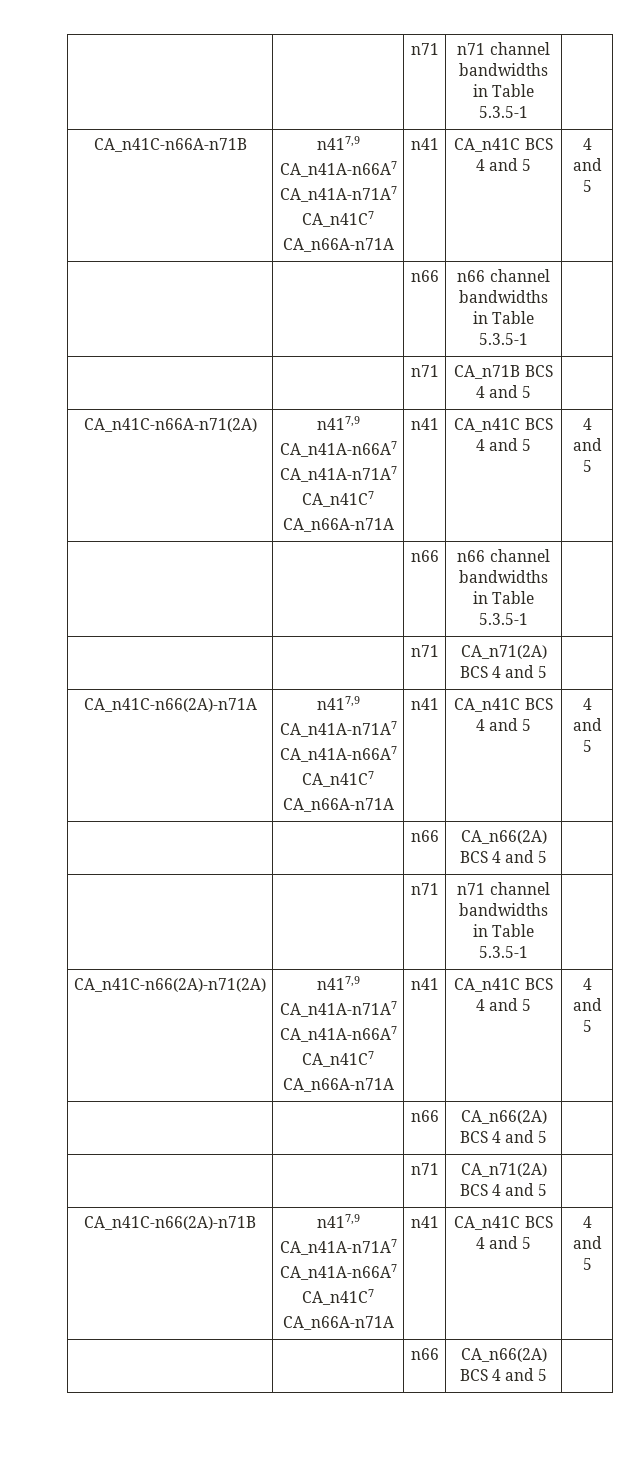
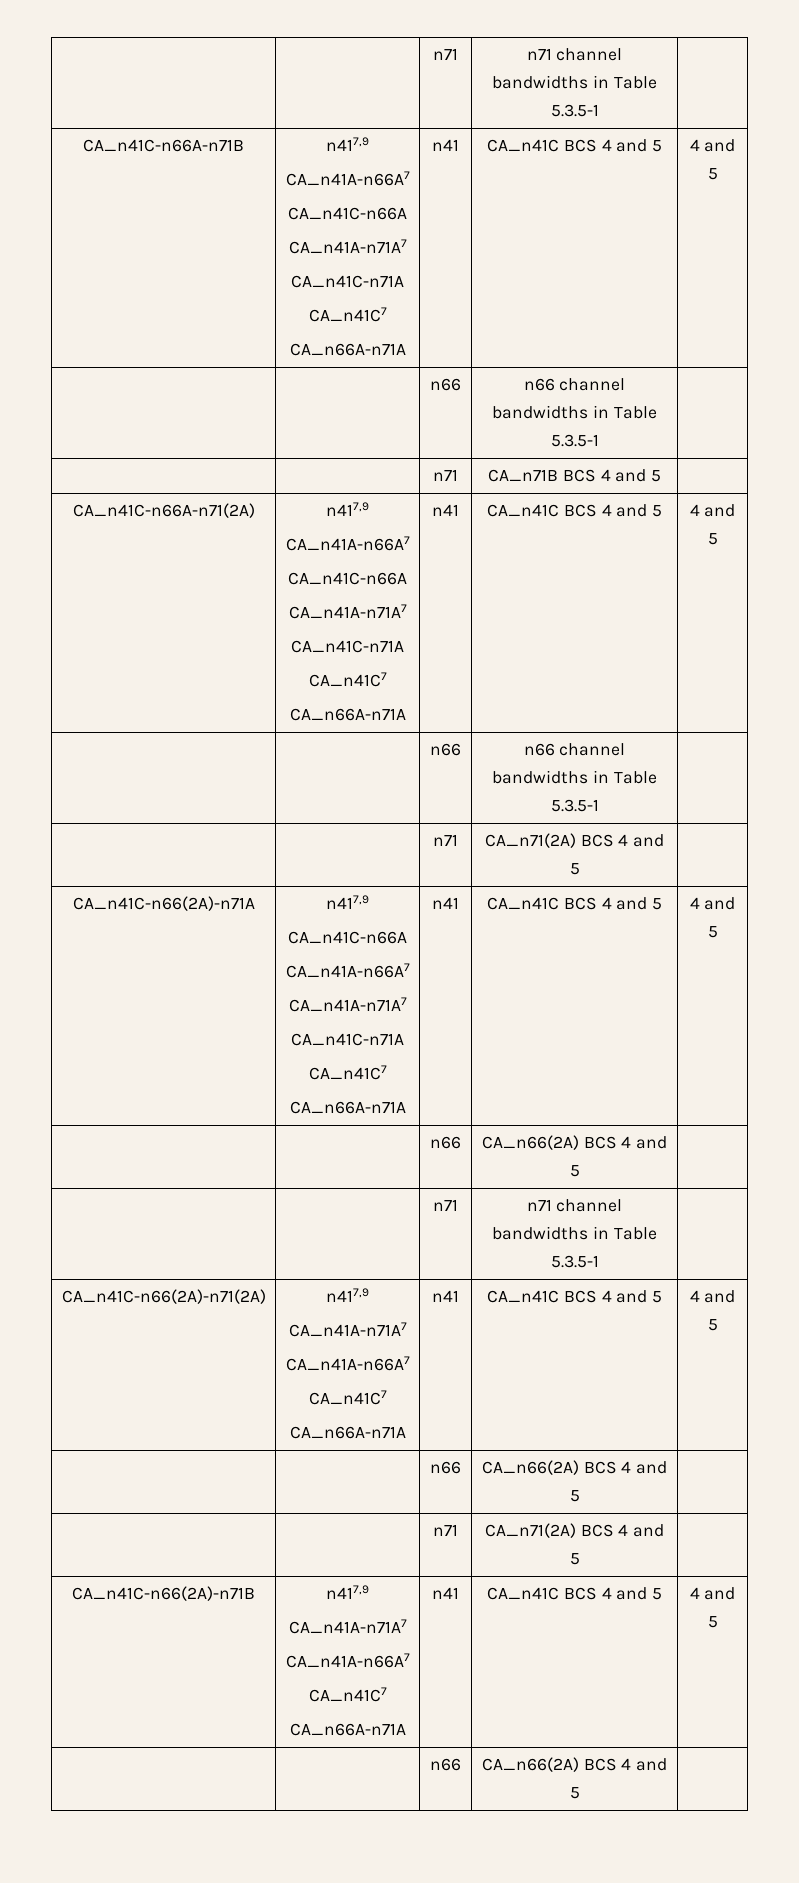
  CA_n41C-n66A-n71B | n417,9
  CA_n41A-n66A7
+ CA_n41C-n66A
  CA_n41A-n71A7
+ CA_n41C-n71A
  CA_n41C-n66A-n71(2A) | n417,9
  CA_n41A-n66A7
+ CA_n41C-n66A
  CA_n41A-n71A7
+ CA_n41C-n71A
  CA_n41C-n66(2A)-n71A | n417,9
+ CA_n41C-n66A
+ CA_n41A-n66A7
  CA_n41A-n71A7
- CA_n41A-n66A7
+ CA_n41C-n71A

